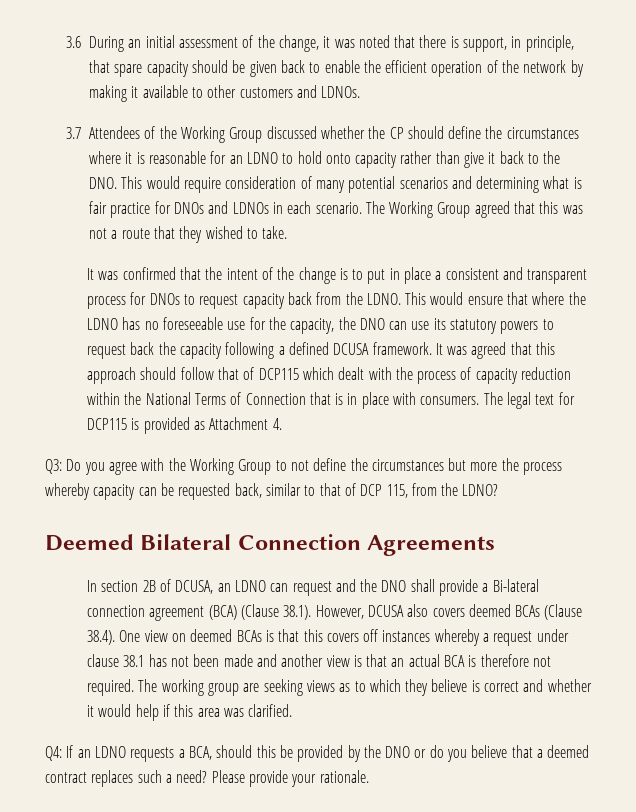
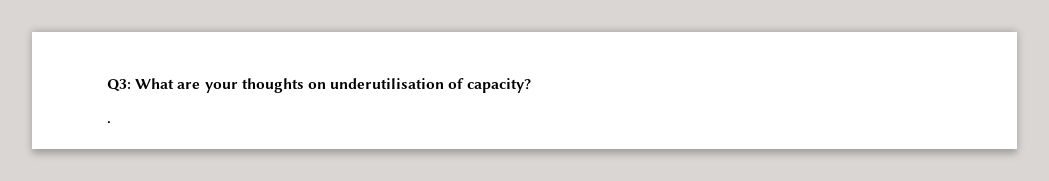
- 3.6 During an initial assessment of the change, it was noted that there is support, in principle, that spare capacity should be given back to enable the efficient operation of the network by making it available to other customers and LDNOs.
- 3.7 Attendees of the Working Group discussed whether the CP should define the circumstances where it is reasonable for an LDNO to hold onto capacity rather than give it back to the DNO. This would require consideration of many potential scenarios and determining what is fair practice for DNOs and LDNOs in each scenario. The Working Group agreed that this was not a route that they wished to take.
- It was confirmed that the intent of the change is to put in place a consistent and transparent process for DNOs to request capacity back from the LDNO. This would ensure that where the LDNO has no foreseeable use for the capacity, the DNO can use its statutory powers to request back the capacity following a defined DCUSA framework. It was agreed that this approach should follow that of DCP115 which dealt with the process of capacity reduction within the National Terms of Connection that is in place with consumers. The legal text for DCP115 is provided as Attachment 4.
- Q3: Do you agree with the Working Group to not define the circumstances but more the process whereby capacity can be requested back, similar to that of DCP 115, from the LDNO?
- Deemed Bilateral Connection Agreements
- In section 2B of DCUSA, an LDNO can request and the DNO shall provide a Bi-lateral connection agreement (BCA) (Clause 38.1). However, DCUSA also covers deemed BCAs (Clause 38.4). One view on deemed BCAs is that this covers off instances whereby a request under clause 38.1 has not been made and another view is that an actual BCA is therefore not required. The working group are seeking views as to which they believe is correct and whether it would help if this area was clarified.
- Q4: If an LDNO requests a BCA, should this be provided by the DNO or do you believe that a deemed contract replaces such a need? Please provide your rationale.
+ Q3: What are your thoughts on underutilisation of capacity?
+ .

